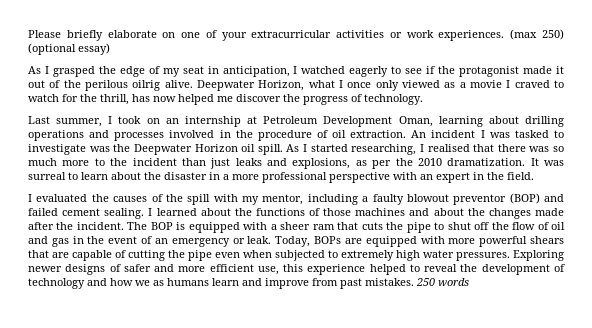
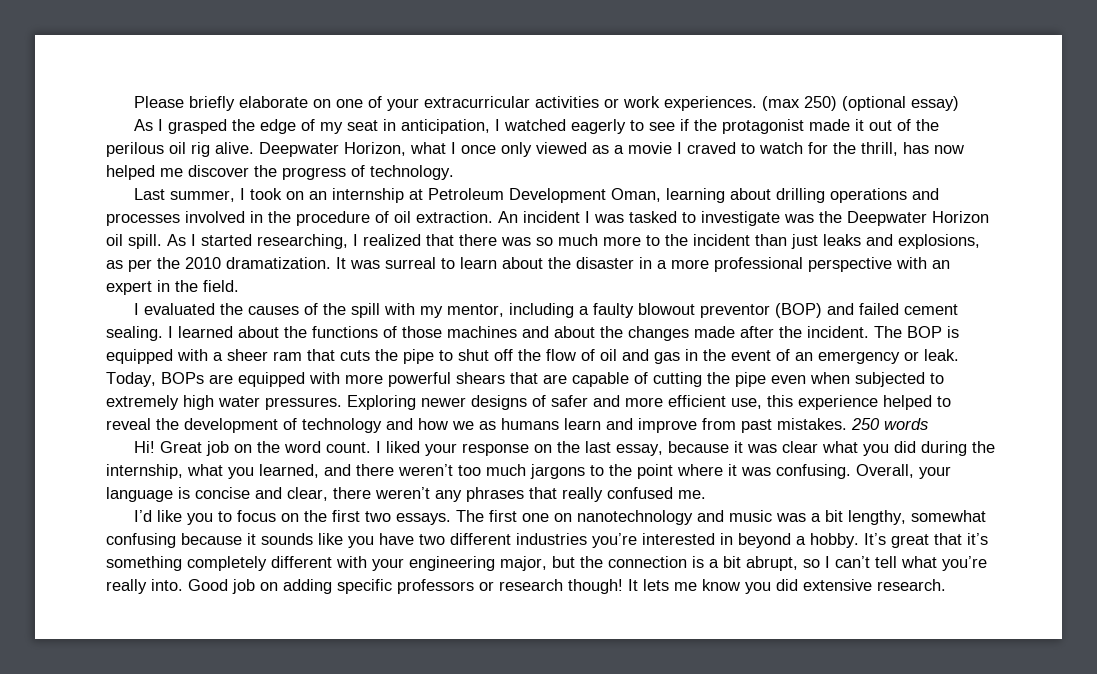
- As I grasped the edge of my seat in anticipation, I watched eagerly to see if the protagonist made it out of the perilous oilrig alive.
+ As I grasped the edge of my seat in anticipation, I watched eagerly to see if the protagonist made it out of the perilous oil rig alive.
- As I started researching, I realised that there was so much more to the incident than just leaks and explosions, as per the 2010 dramatization.
+ As I started researching, I realized that there was so much more to the incident than just leaks and explosions, as per the 2010 dramatization.
+ Hi! Great job on the word count. I liked your response on the last essay, because it was clear what you did during the internship, what you learned, and there weren’t too much jargons to the point where it was confusing. Overall, your language is concise and clear, there weren’t any phrases that really confused me.
+ I’d like you to focus on the first two essays. The first one on nanotechnology and music was a bit lengthy, somewhat confusing because it sounds like you have two different industries you’re interested in beyond a hobby. It’s great that it’s something completely different with your engineering major, but the connection is a bit abrupt, so I can’t tell what you’re really into. Good job on adding specific professors or research though! It lets me know you did extensive research.

